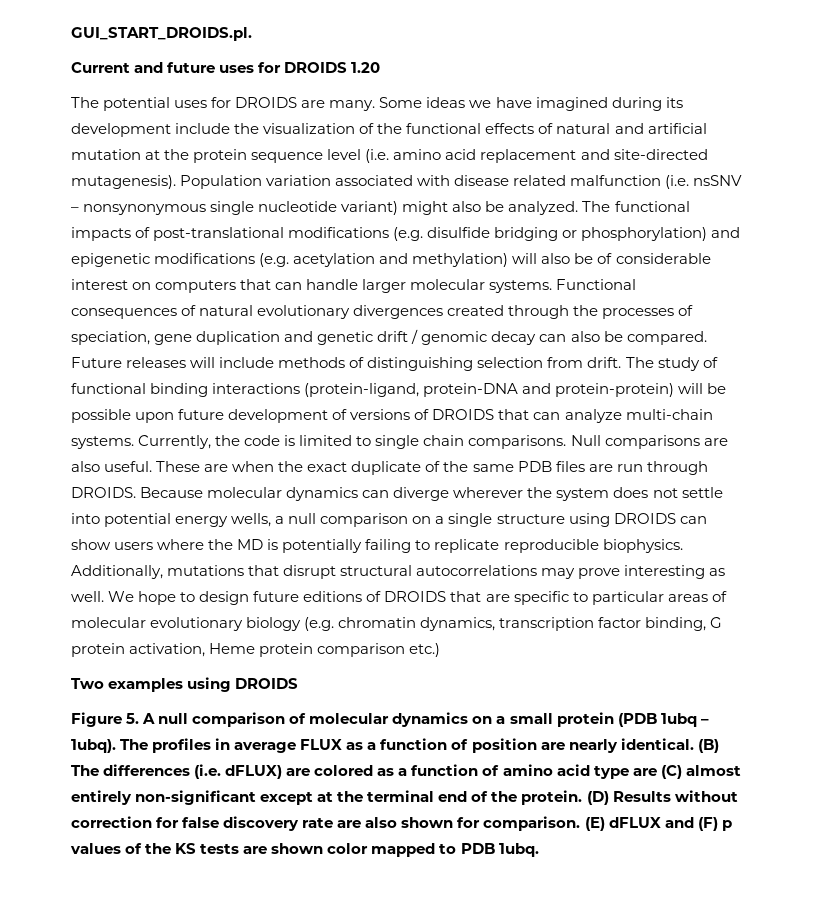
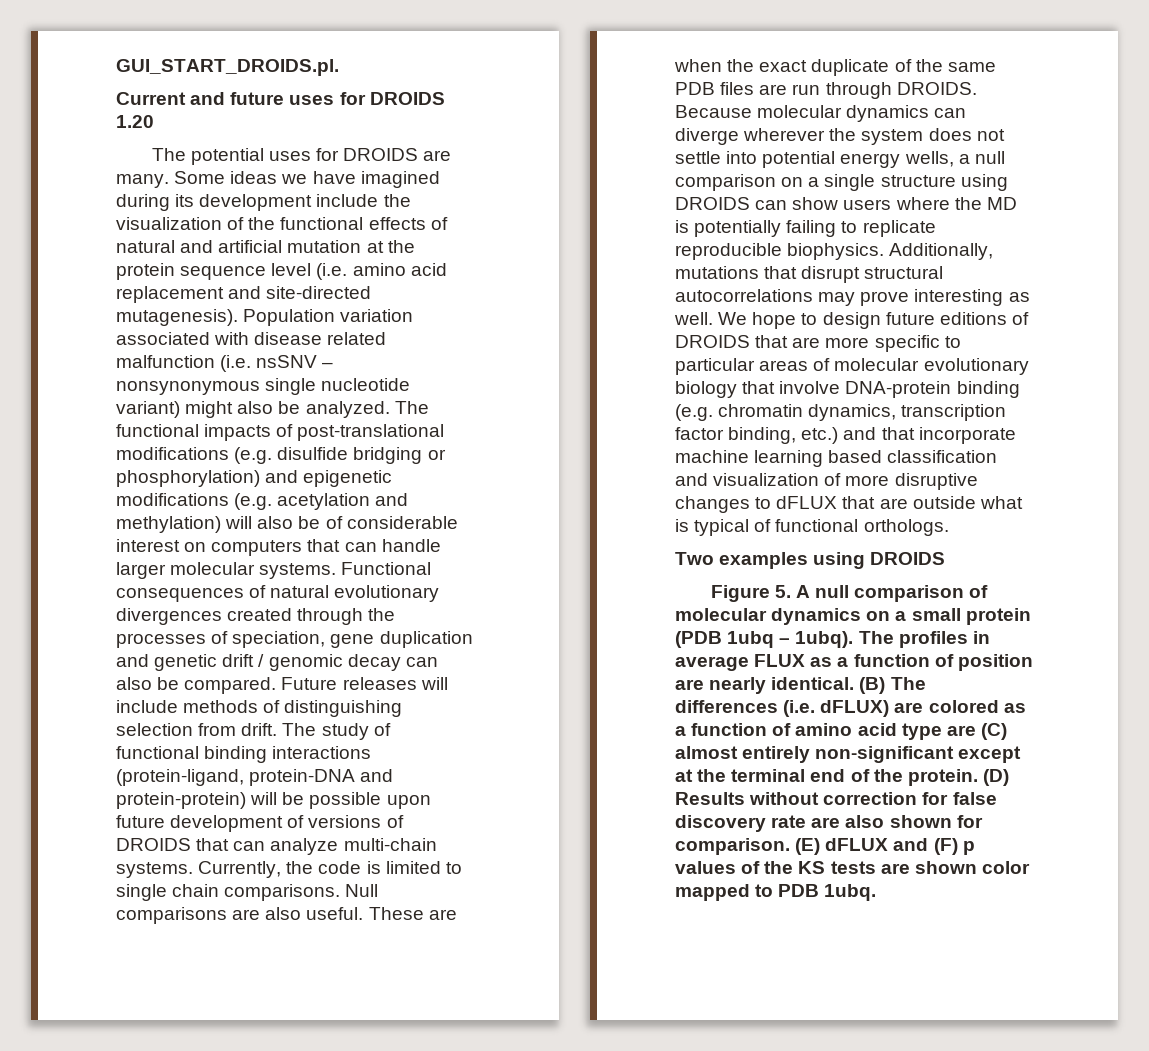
- We hope to design future editions of DROIDS that are specific to particular areas of molecular evolutionary biology (e.g. chromatin dynamics, transcription factor binding, G protein activation, Heme protein comparison etc.)
+ We hope to design future editions of DROIDS that are more specific to particular areas of molecular evolutionary biology that involve DNA-protein binding (e.g. chromatin dynamics, transcription factor binding, etc.) and that incorporate machine learning based classification and visualization of more disruptive changes to dFLUX that are outside what is typical of functional orthologs.

